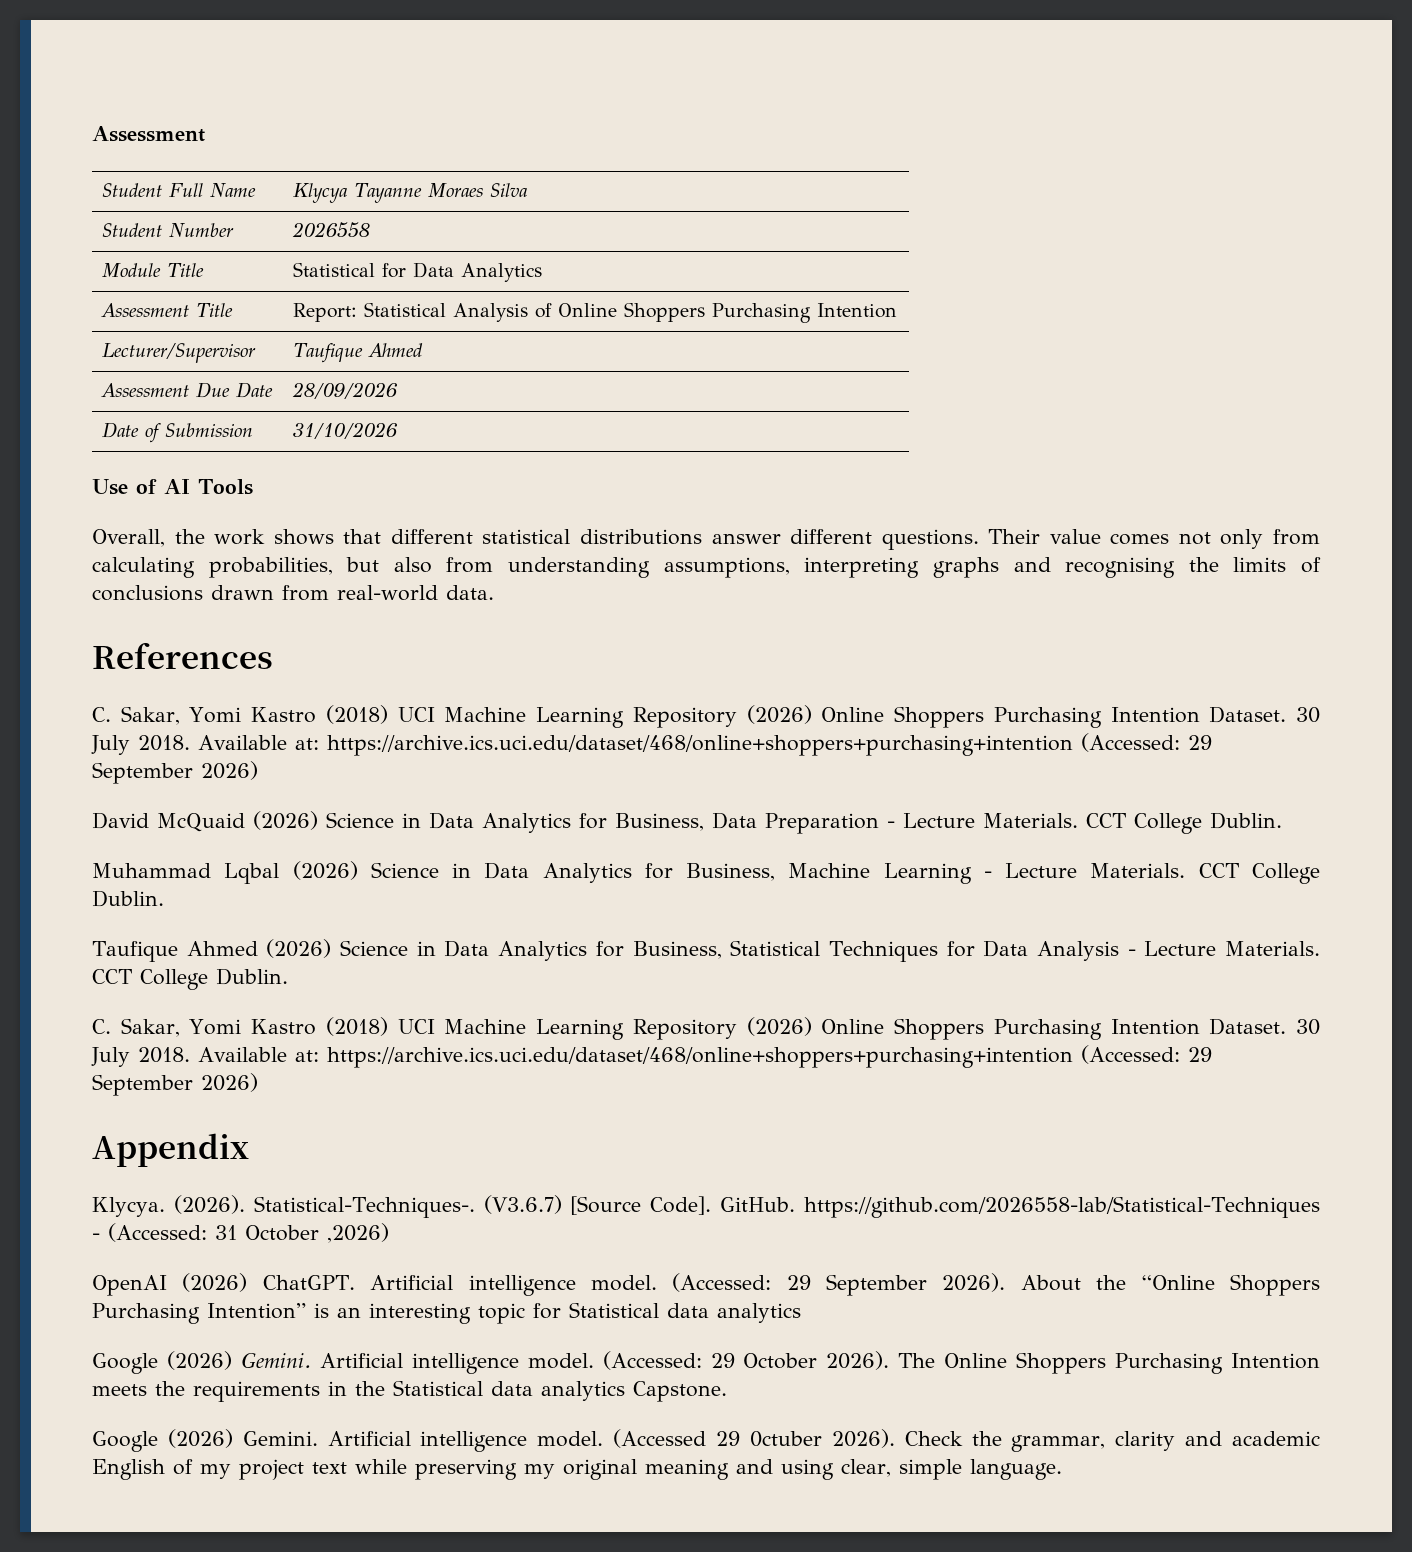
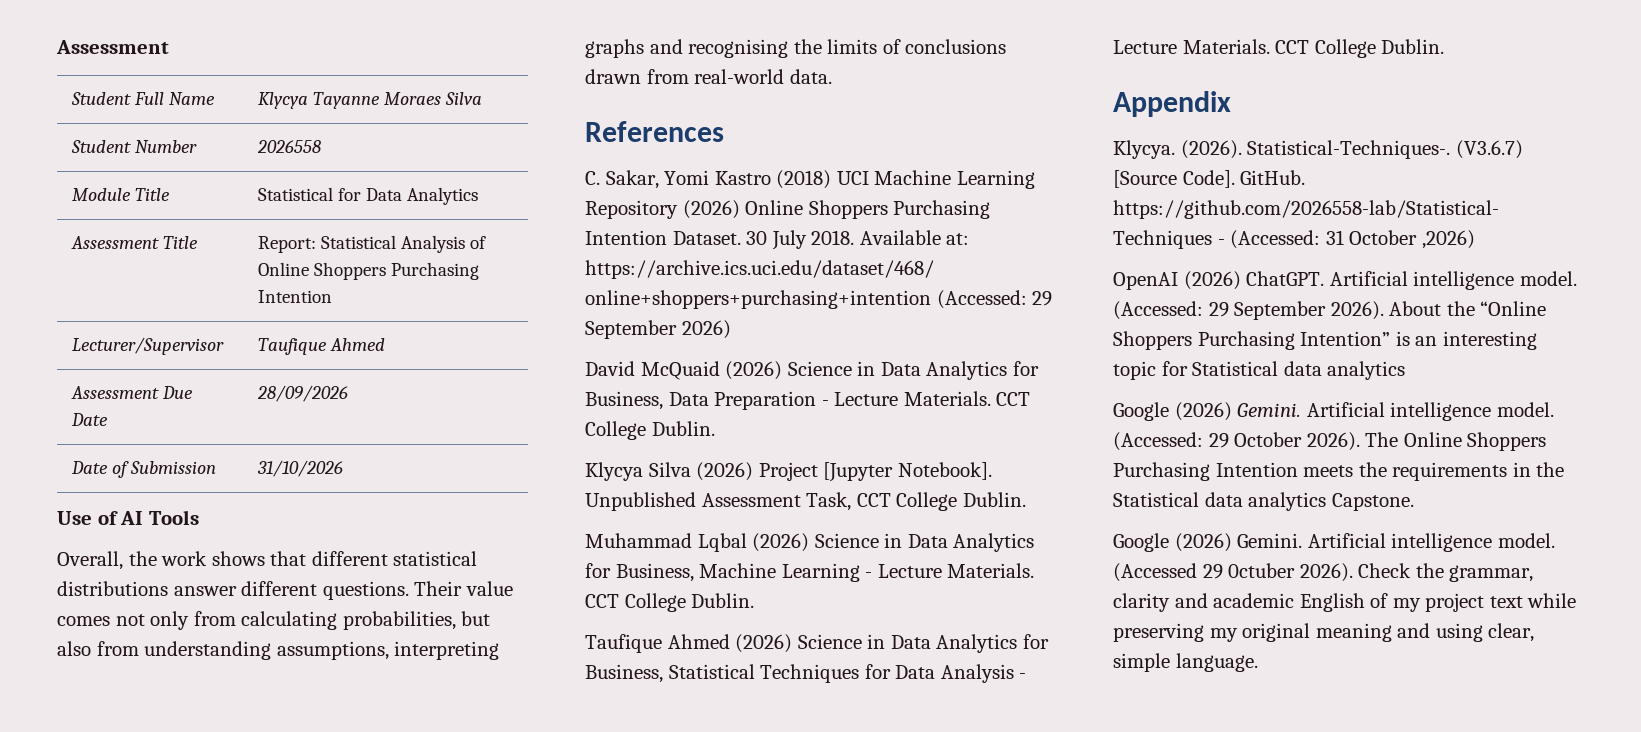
+ Klycya Silva (2026) Project [Jupyter Notebook]. Unpublished Assessment Task, CCT College Dublin.
  Taufique Ahmed (2026) Science in Data Analytics for Business, Statistical Techniques for Data Analysis - Lecture Materials. CCT College Dublin.
- C. Sakar, Yomi Kastro (2018) UCI Machine Learning Repository (2026) Online Shoppers Purchasing Intention Dataset. 30 July 2018. Available at: https://archive.ics.uci.edu/dataset/468/online+shoppers+purchasing+intention (Accessed: 29 September 2026)

